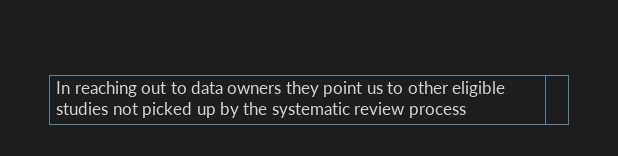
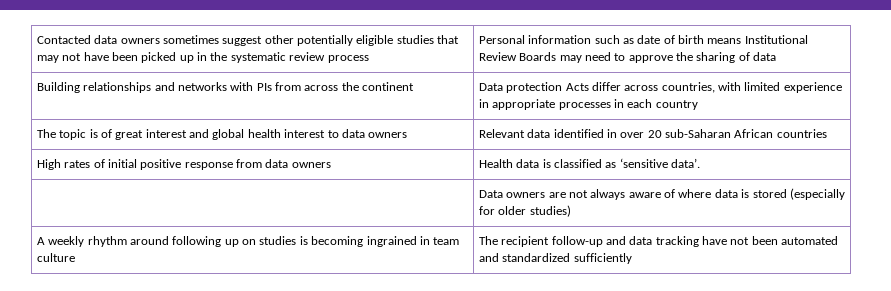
- In reaching out to data owners they point us to other eligible studies not picked up by the systematic review process |
+ Contacted data owners sometimes suggest other potentially eligible studies that may not have been picked up in the systematic review process | Personal information such as date of birth means Institutional Review Boards may need to approve the sharing of data
+ Building relationships and networks with PIs from across the continent | Data protection Acts differ across countries, with limited experience in appropriate processes in each country
+ The topic is of great interest and global health interest to data owners | Relevant data identified in over 20 sub-Saharan African countries
+ High rates of initial positive response from data owners | Health data is classified as ‘sensitive data’.
+ | Data owners are not always aware of where data is stored (especially for older studies)
+ A weekly rhythm around following up on studies is becoming ingrained in team culture | The recipient follow-up and data tracking have not been automated and standardized sufficiently

